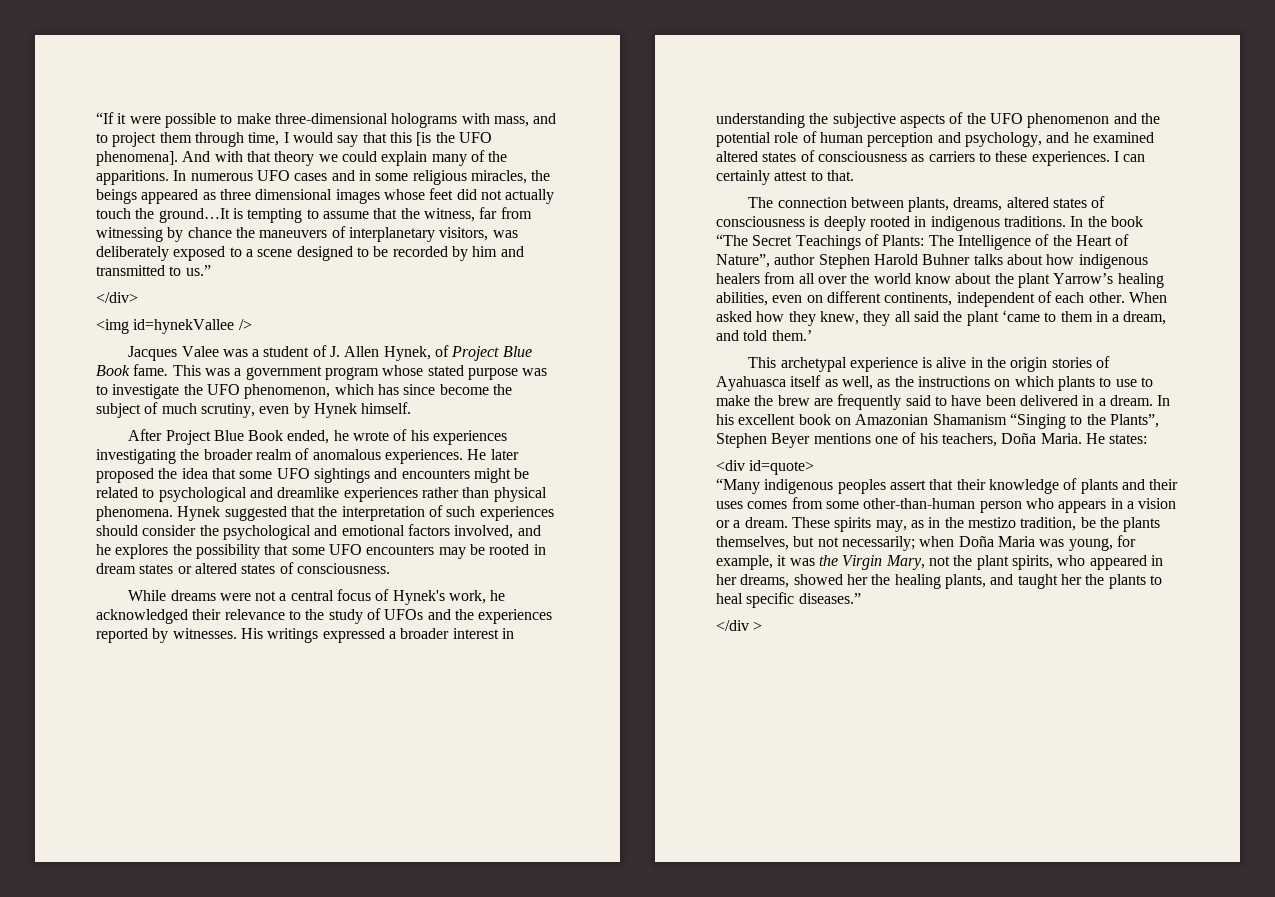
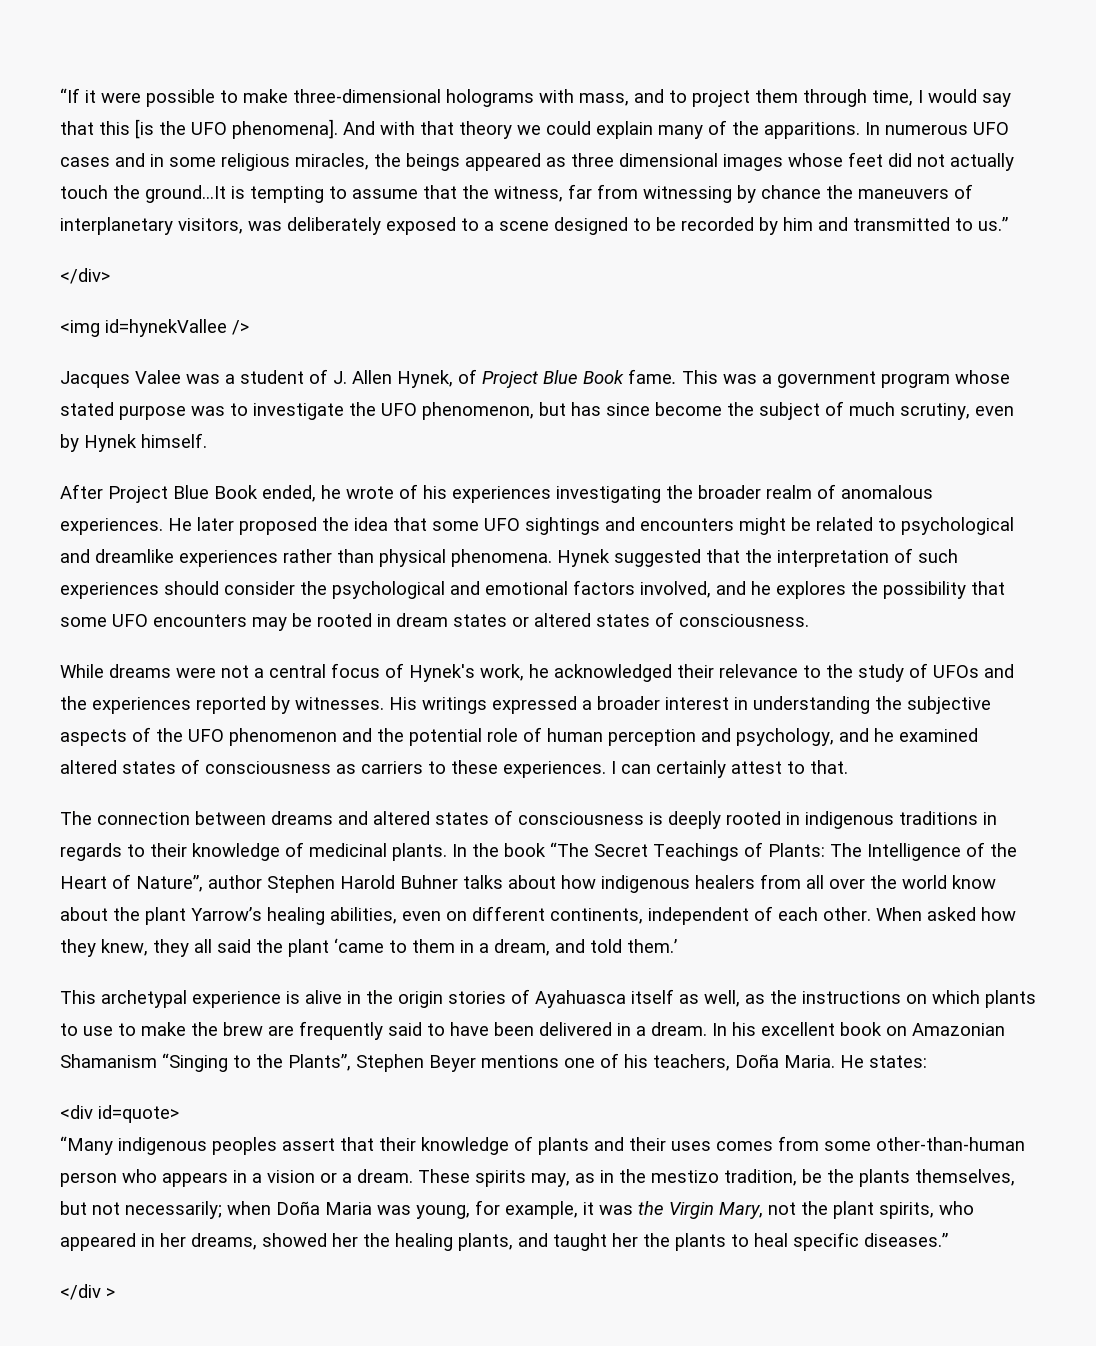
- This was a government program whose stated purpose was to investigate the UFO phenomenon, which has since become the subject of much scrutiny, even by Hynek himself.
+ This was a government program whose stated purpose was to investigate the UFO phenomenon, but has since become the subject of much scrutiny, even by Hynek himself.
- The connection between plants, dreams, altered states of consciousness is deeply rooted in indigenous traditions.
+ The connection between dreams and altered states of consciousness is deeply rooted in indigenous traditions in regards to their knowledge of medicinal plants.

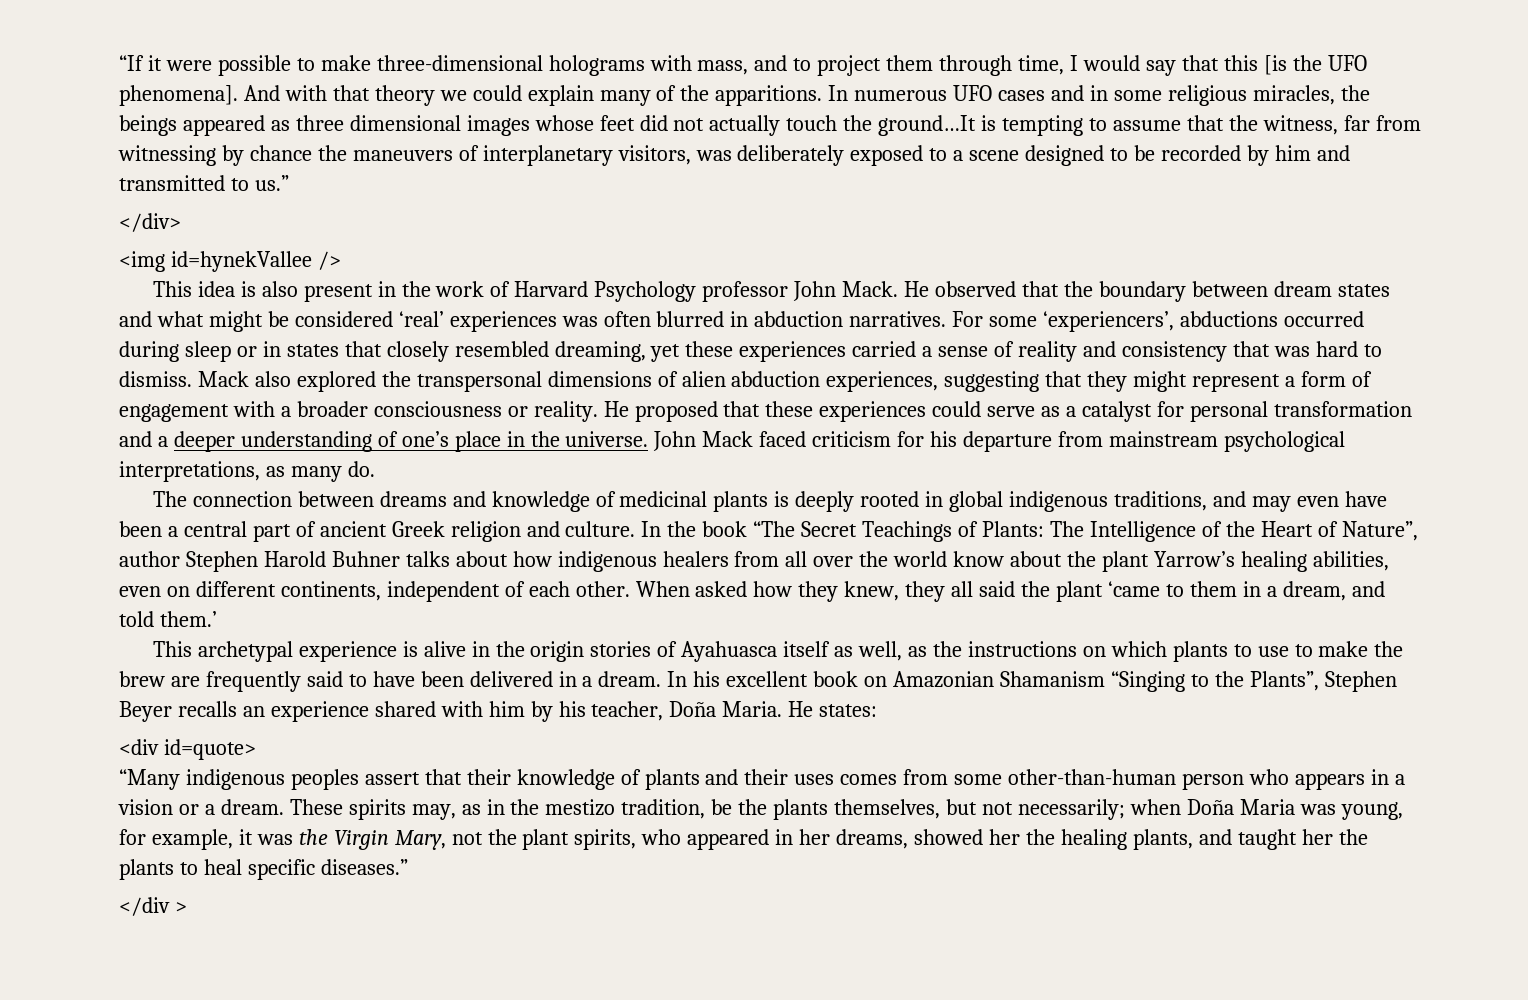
- Jacques Valee was a student of J. Allen Hynek, of Project Blue Book fame. This was a government program whose stated purpose was to investigate the UFO phenomenon, but has since become the subject of much scrutiny, even by Hynek himself.
- After Project Blue Book ended, he wrote of his experiences investigating the broader realm of anomalous experiences. He later proposed the idea that some UFO sightings and encounters might be related to psychological and dreamlike experiences rather than physical phenomena. Hynek suggested that the interpretation of such experiences should consider the psychological and emotional factors involved, and he explores the possibility that some UFO encounters may be rooted in dream states or altered states of consciousness.
- While dreams were not a central focus of Hynek's work, he acknowledged their relevance to the study of UFOs and the experiences reported by witnesses. His writings expressed a broader interest in understanding the subjective aspects of the UFO phenomenon and the potential role of human perception and psychology, and he examined altered states of consciousness as carriers to these experiences. I can certainly attest to that.
+ This idea is also present in the work of Harvard Psychology professor John Mack. He observed that the boundary between dream states and what might be considered ‘real’ experiences was often blurred in abduction narratives. For some ‘experiencers’, abductions occurred during sleep or in states that closely resembled dreaming, yet these experiences carried a sense of reality and consistency that was hard to dismiss. Mack also explored the transpersonal dimensions of alien abduction experiences, suggesting that they might represent a form of engagement with a broader consciousness or reality. He proposed that these experiences could serve as a catalyst for personal transformation and a deeper understanding of one’s place in the universe. John Mack faced criticism for his departure from mainstream psychological interpretations, as many do.
- The connection between dreams and altered states of consciousness is deeply rooted in indigenous traditions in regards to their knowledge of medicinal plants.
+ The connection between dreams and knowledge of medicinal plants is deeply rooted in global indigenous traditions, and may even have been a central part of ancient Greek religion and culture.
- In his excellent book on Amazonian Shamanism “Singing to the Plants”, Stephen Beyer mentions one of his teachers, Doña Maria.
+ In his excellent book on Amazonian Shamanism “Singing to the Plants”, Stephen Beyer recalls an experience shared with him by his teacher, Doña Maria.

